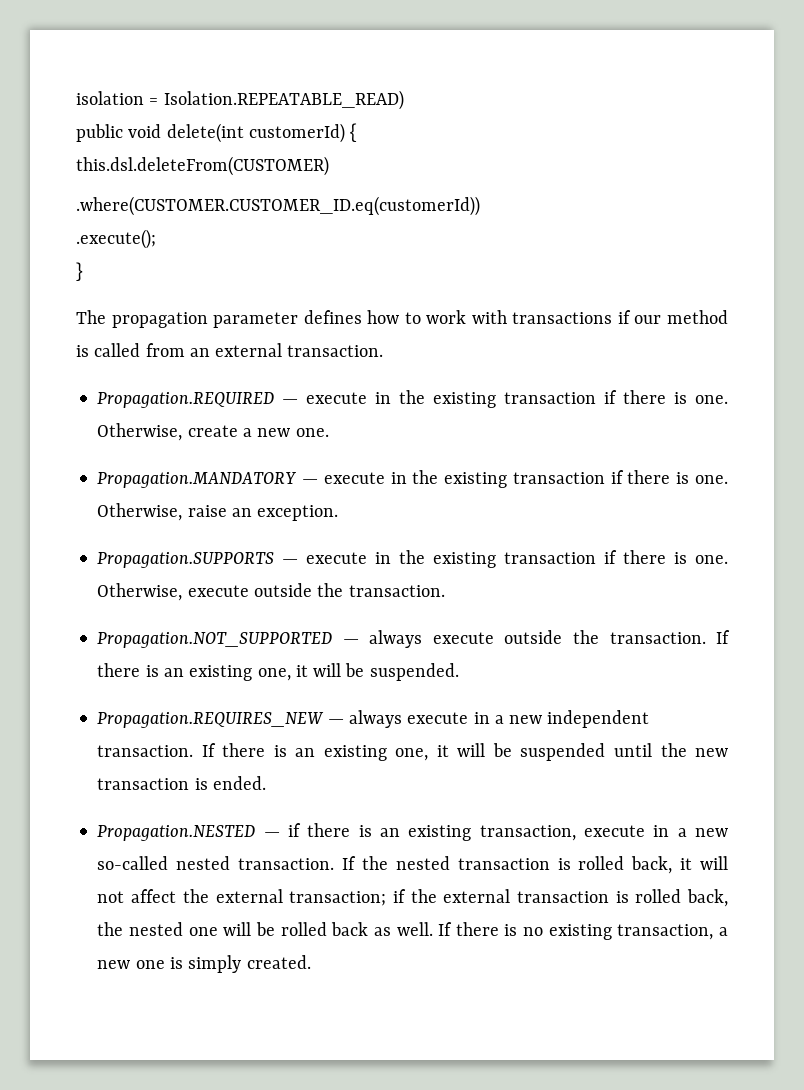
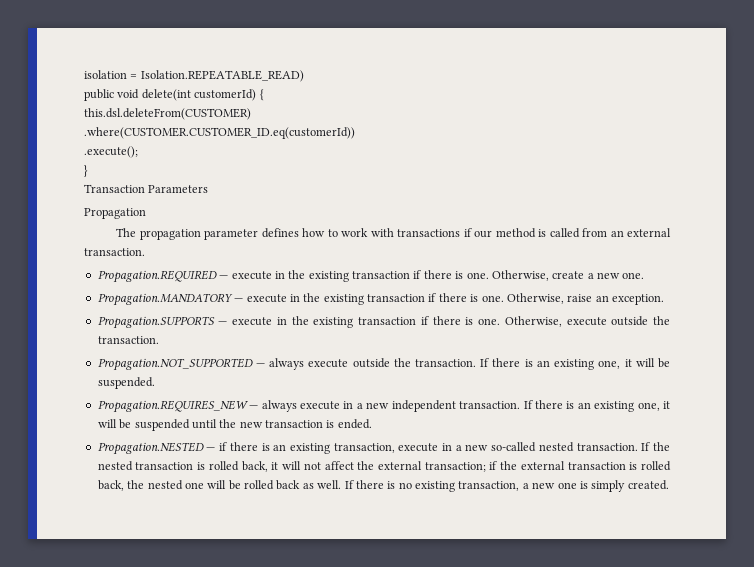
+ Transaction Parameters
+ Propagation

